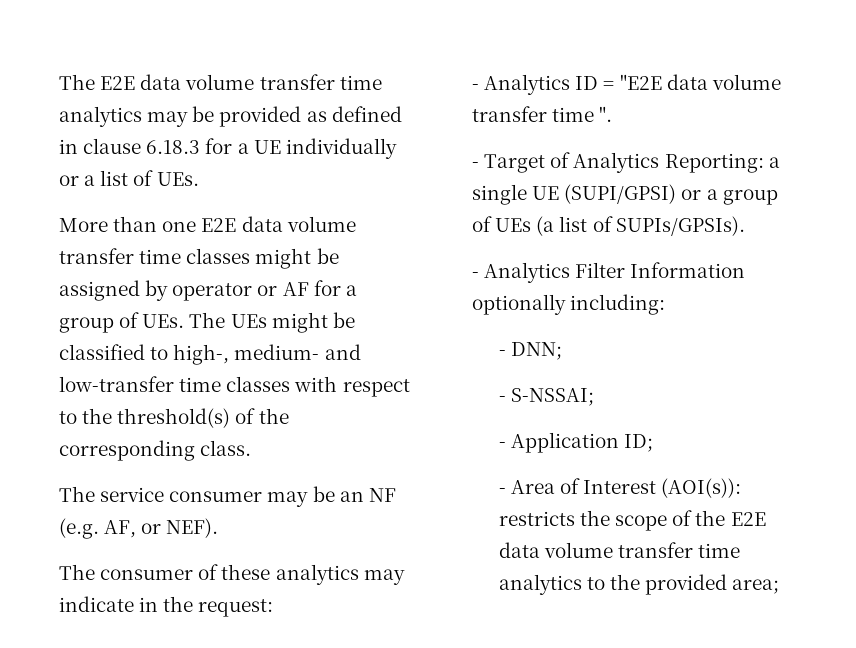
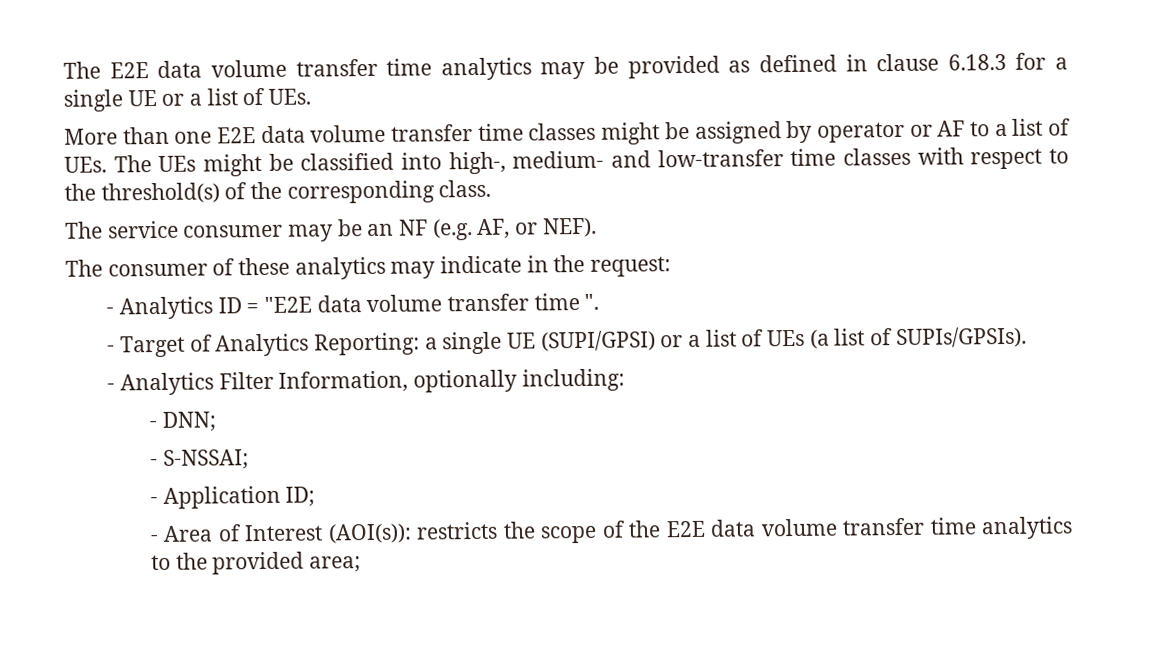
- The E2E data volume transfer time analytics may be provided as defined in clause 6.18.3 for a UE individually or a list of UEs.
+ The E2E data volume transfer time analytics may be provided as defined in clause 6.18.3 for a single UE or a list of UEs.
- More than one E2E data volume transfer time classes might be assigned by operator or AF for a group of UEs. The UEs might be classified to high-, medium- and low-transfer time classes with respect to the threshold(s) of the corresponding class.
+ More than one E2E data volume transfer time classes might be assigned by operator or AF to a list of UEs. The UEs might be classified into high-, medium- and low-transfer time classes with respect to the threshold(s) of the corresponding class.
- - Target of Analytics Reporting: a single UE (SUPI/GPSI) or a group of UEs (a list of SUPIs/GPSIs).
+ - Target of Analytics Reporting: a single UE (SUPI/GPSI) or a list of UEs (a list of SUPIs/GPSIs).
- - Analytics Filter Information optionally including:
+ - Analytics Filter Information, optionally including:

